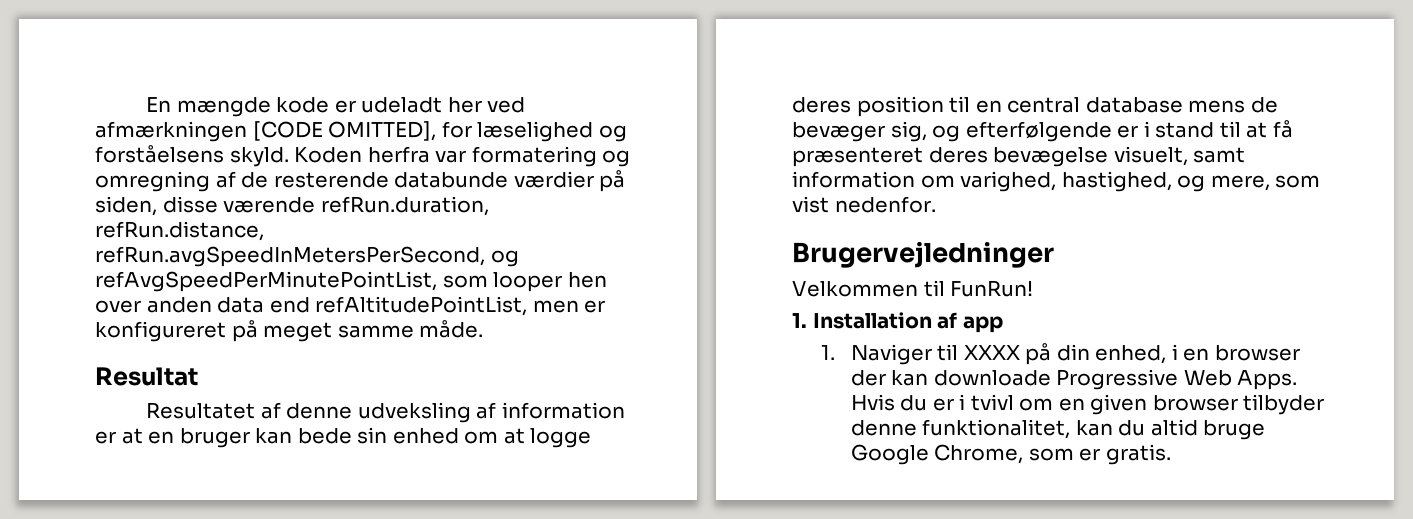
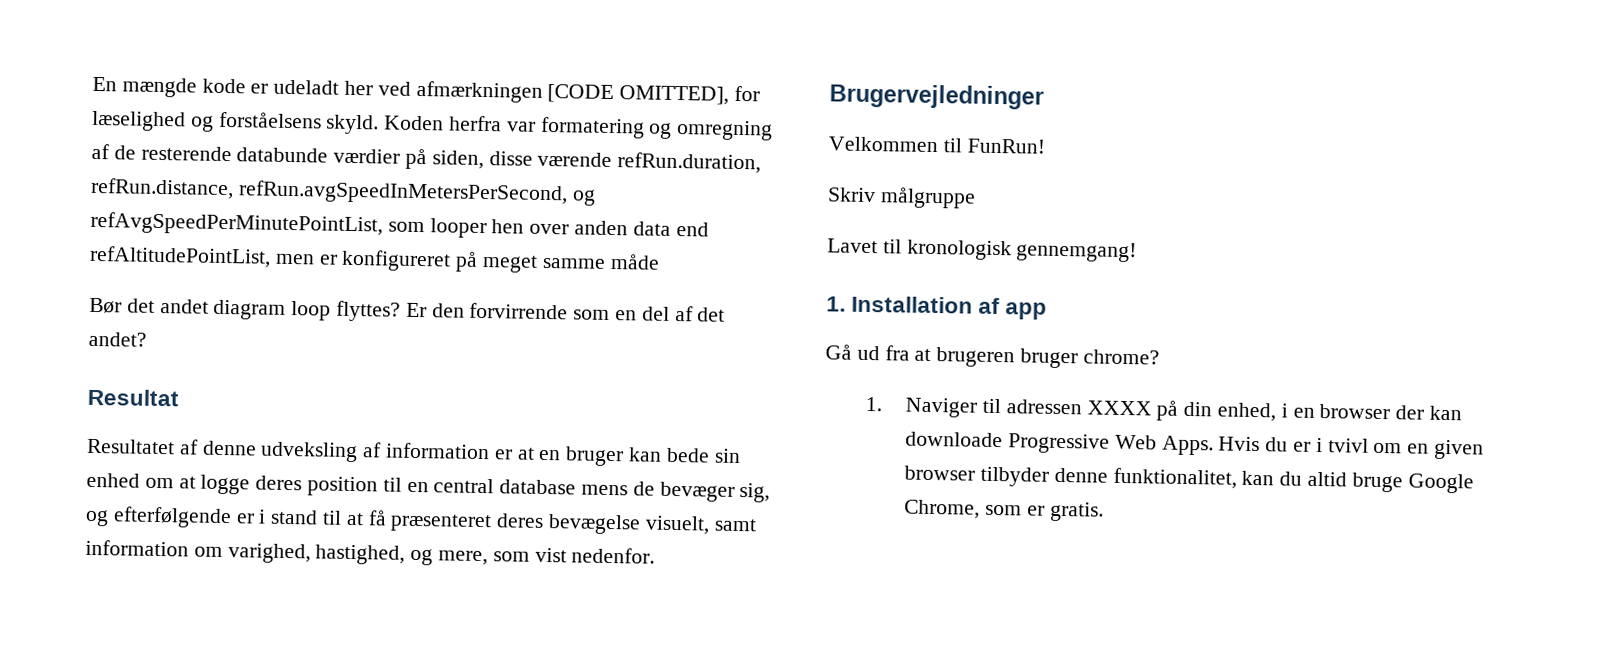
- Koden herfra var formatering og omregning af de resterende databunde værdier på siden, disse værende refRun.duration, refRun.distance, refRun.avgSpeedInMetersPerSecond, og refAvgSpeedPerMinutePointList, som looper hen over anden data end refAltitudePointList, men er konfigureret på meget samme måde.
+ Koden herfra var formatering og omregning af de resterende databunde værdier på siden, disse værende refRun.duration, refRun.distance, refRun.avgSpeedInMetersPerSecond, og refAvgSpeedPerMinutePointList, som looper hen over anden data end refAltitudePointList, men er konfigureret på meget samme måde
+ Bør det andet diagram loop flyttes? Er den forvirrende som en del af det andet?
+ Skriv målgruppe
+ Lavet til kronologisk gennemgang!
  1. Installation af app
+ Gå ud fra at brugeren bruger chrome?
- 1. Naviger til XXXX på din enhed, i en browser der kan downloade Progressive Web Apps.
+ 1. Naviger til adressen XXXX på din enhed, i en browser der kan downloade Progressive Web Apps.

